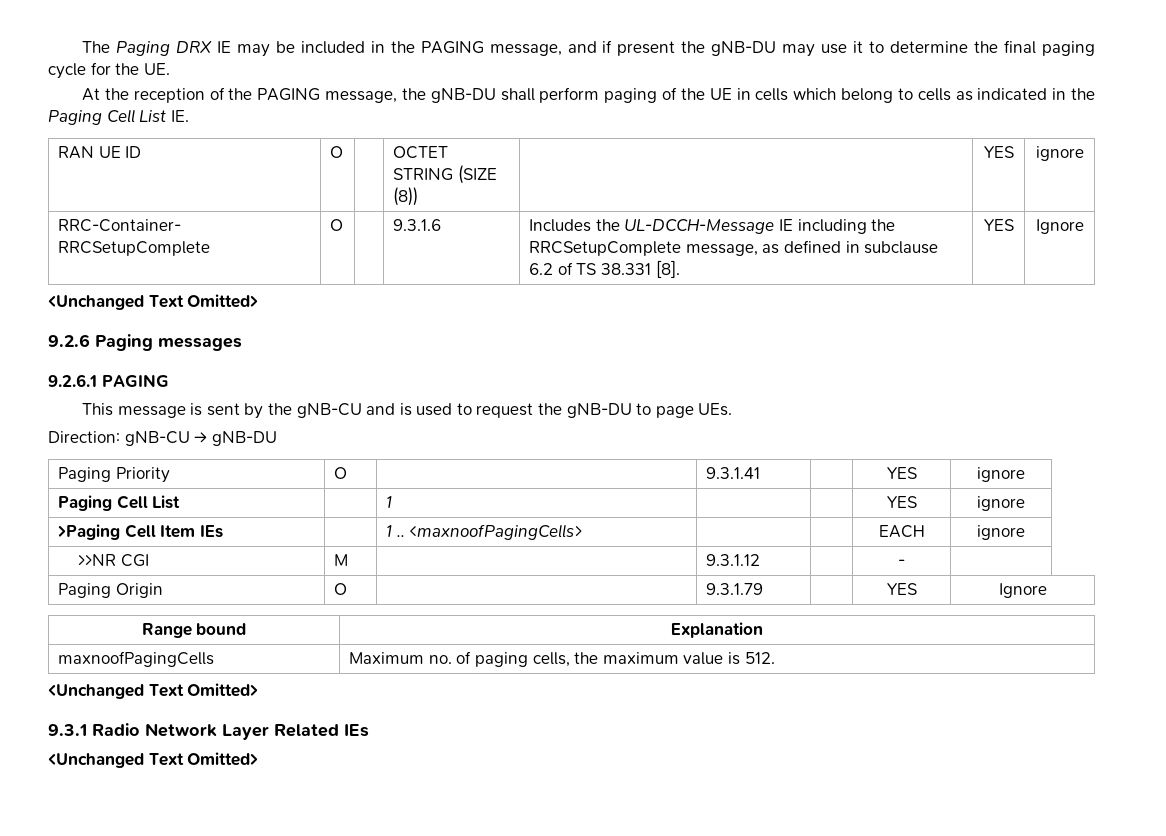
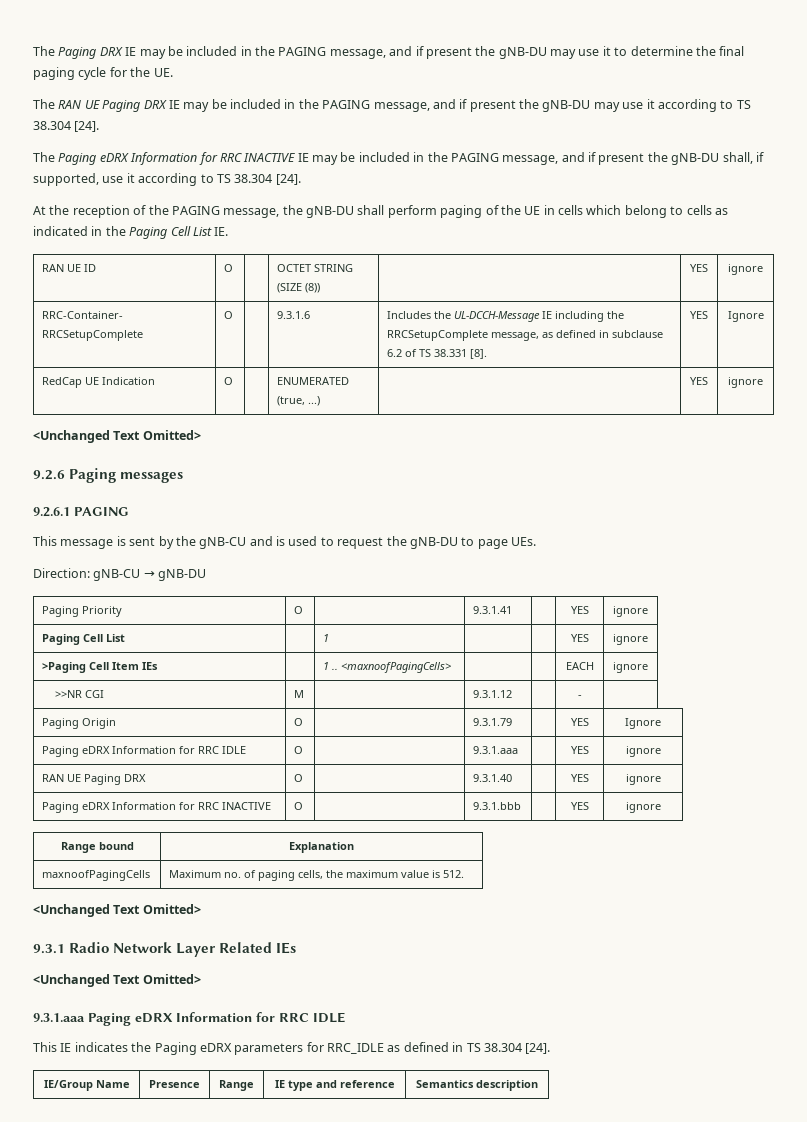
+ The RAN UE Paging DRX IE may be included in the PAGING message, and if present the gNB-DU may use it according to TS 38.304 [24].
+ The Paging eDRX Information for RRC INACTIVE IE may be included in the PAGING message, and if present the gNB-DU shall, if supported, use it according to TS 38.304 [24].
+ RedCap UE Indication | O | | ENUMERATED (true, ...) | | YES | ignore
+ Paging eDRX Information for RRC IDLE | O | | 9.3.1.aaa | | YES | ignore
+ RAN UE Paging DRX | O | | 9.3.1.40 | | YES | ignore
+ Paging eDRX Information for RRC INACTIVE | O | | 9.3.1.bbb | | YES | ignore
+ 9.3.1.aaa Paging eDRX Information for RRC IDLE
+ This IE indicates the Paging eDRX parameters for RRC_IDLE as defined in TS 38.304 [24].
+ IE/Group Name | Presence | Range | IE type and reference | Semantics description

